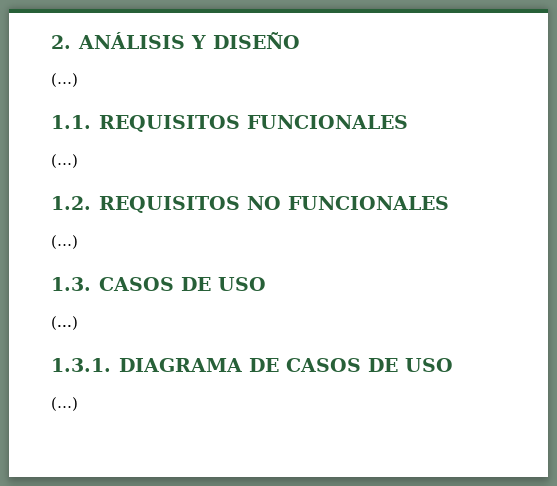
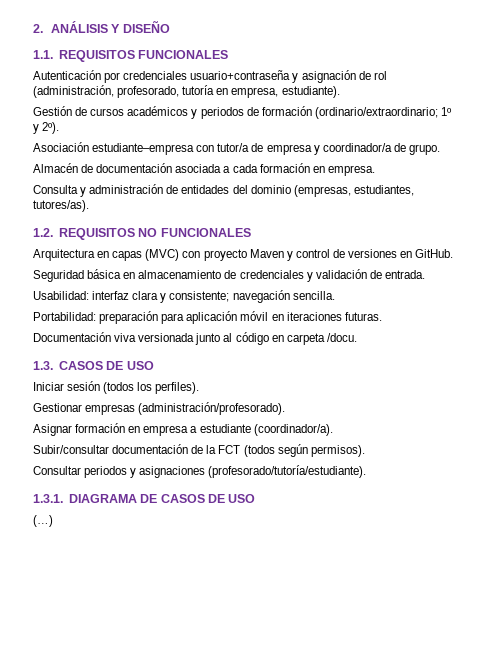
  2. ANÁLISIS Y DISEÑO
- (…)
  1.1. REQUISITOS FUNCIONALES
- (…)
+ Autenticación por credenciales usuario+contraseña y asignación de rol (administración, profesorado, tutoría en empresa, estudiante).
+ Gestión de cursos académicos y periodos de formación (ordinario/extraordinario; 1º y 2º).
+ Asociación estudiante–empresa con tutor/a de empresa y coordinador/a de grupo.
+ Almacén de documentación asociada a cada formación en empresa.
+ Consulta y administración de entidades del dominio (empresas, estudiantes, tutores/as).
  1.2. REQUISITOS NO FUNCIONALES
- (…)
+ Arquitectura en capas (MVC) con proyecto Maven y control de versiones en GitHub.
+ Seguridad básica en almacenamiento de credenciales y validación de entrada.
+ Usabilidad: interfaz clara y consistente; navegación sencilla.
+ Portabilidad: preparación para aplicación móvil en iteraciones futuras.
+ Documentación viva versionada junto al código en carpeta /docu.
  1.3. CASOS DE USO
- (...)
+ Iniciar sesión (todos los perfiles).
+ Gestionar empresas (administración/profesorado).
+ Asignar formación en empresa a estudiante (coordinador/a).
+ Subir/consultar documentación de la FCT (todos según permisos).
+ Consultar periodos y asignaciones (profesorado/tutoría/estudiante).

